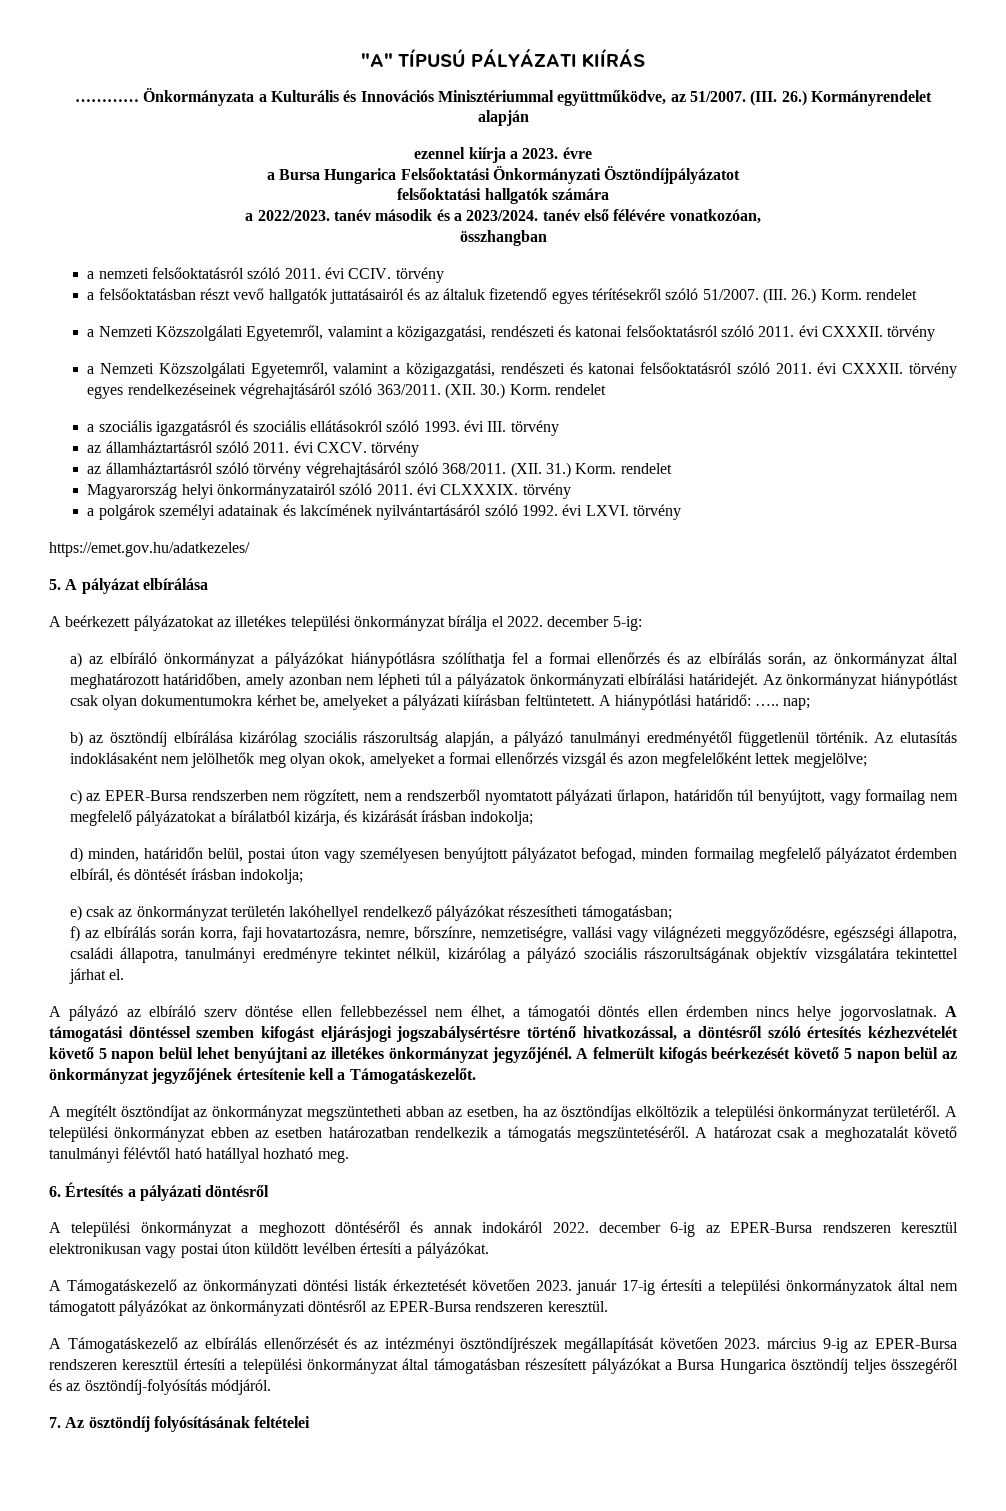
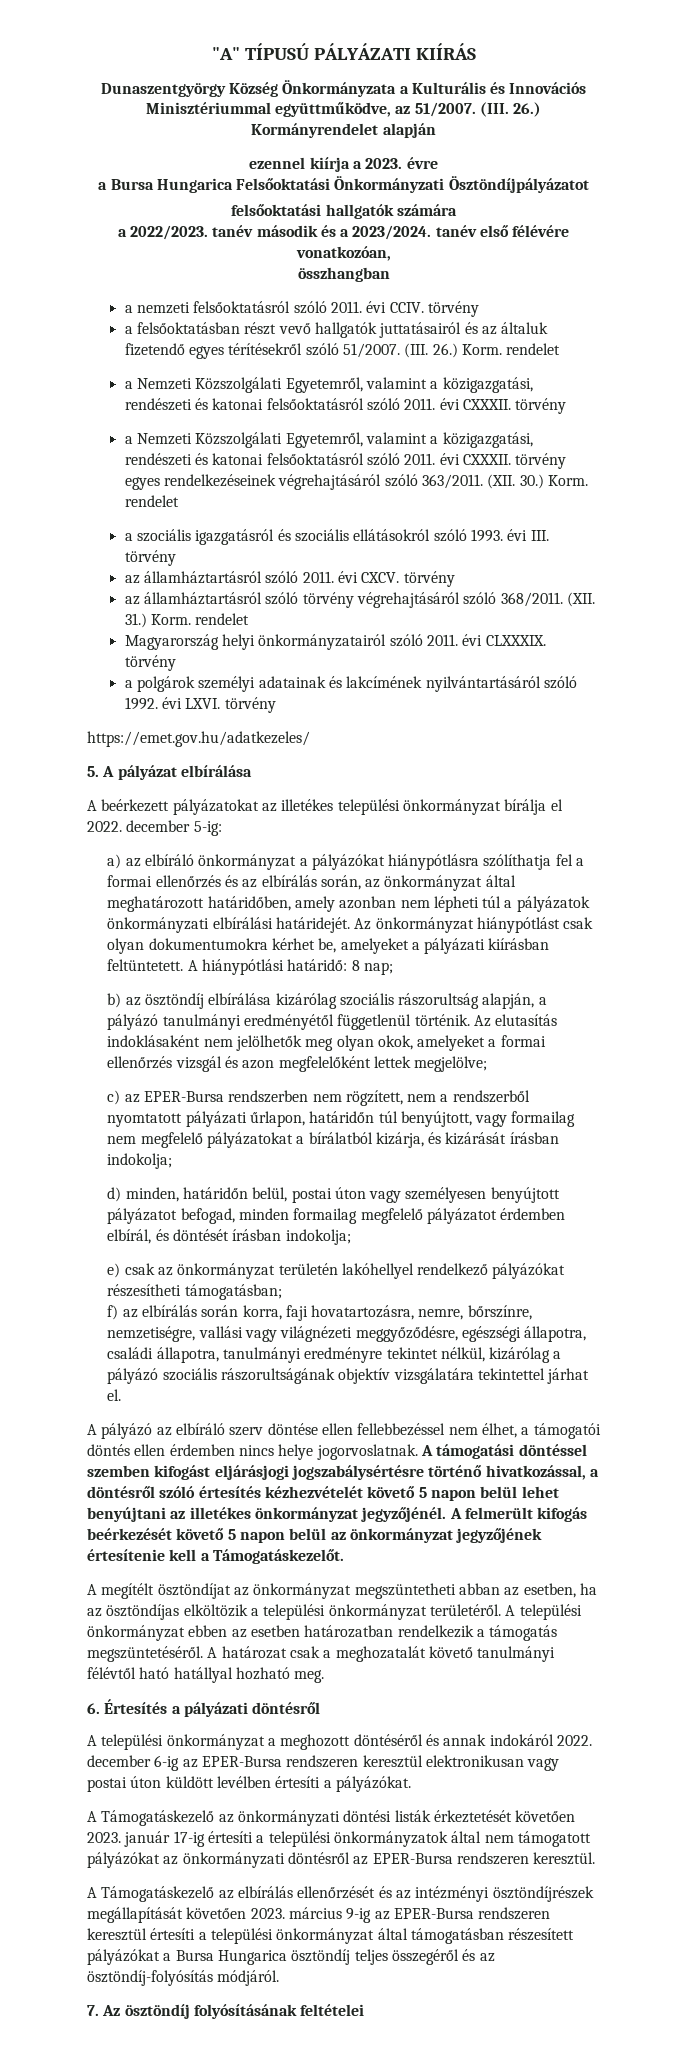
- ………… Önkormányzata a Kulturális és Innovációs Minisztériummal együttműködve, az 51/2007.
+ Dunaszentgyörgy Község Önkormányzata a Kulturális és Innovációs Minisztériummal együttműködve, az 51/2007.
- A hiánypótlási határidő: ….. nap;
+ A hiánypótlási határidő: 8 nap;

